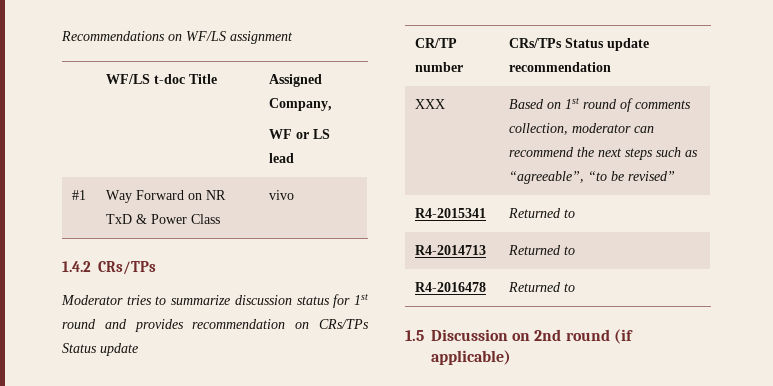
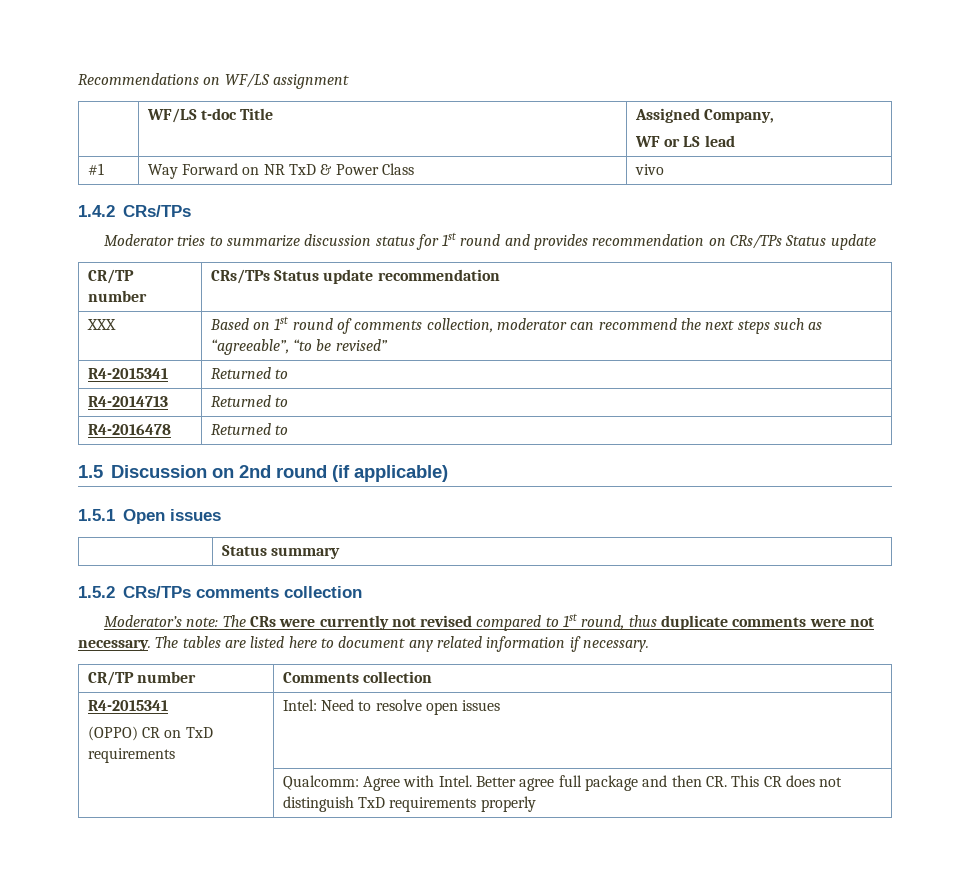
+ 1.5.1 Open issues
+ | Status summary
+ 1.5.2 CRs/TPs comments collection
+ Moderator’s note: The CRs were currently not revised compared to 1st round, thus duplicate comments were not necessary. The tables are listed here to document any related information if necessary.
+ CR/TP number | Comments collection
+ R4-2015341
+ (OPPO) CR on TxD requirements | Intel: Need to resolve open issues
+ | Qualcomm: Agree with Intel. Better agree full package and then CR. This CR does not distinguish TxD requirements properly

